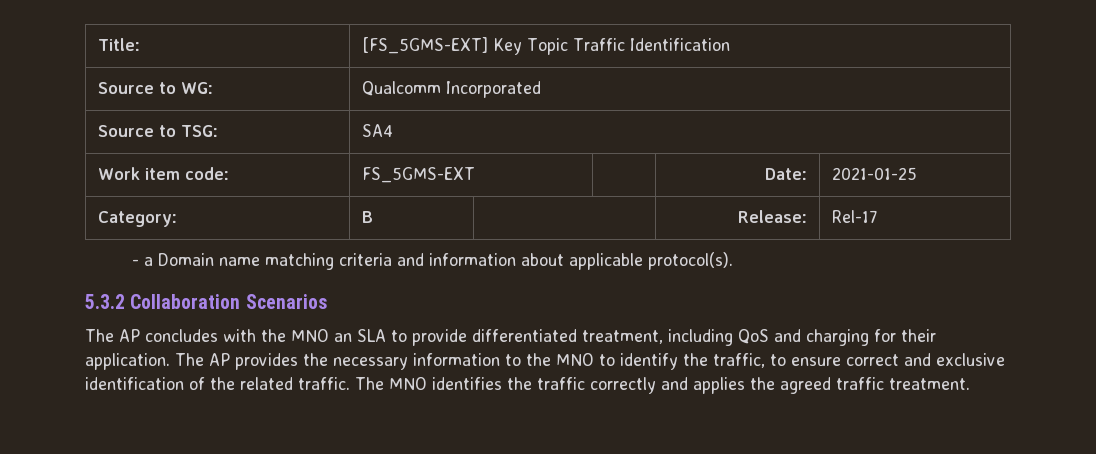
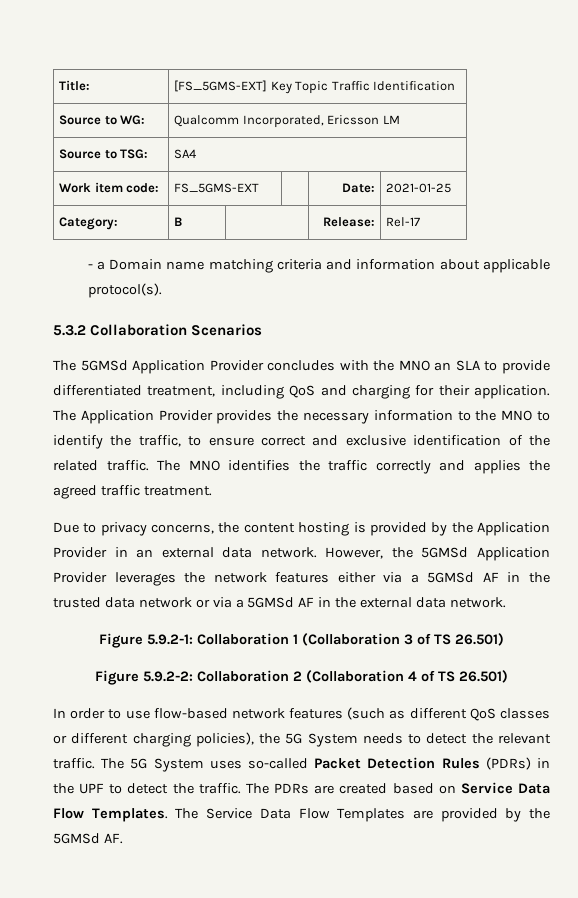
- Source to WG: | Qualcomm Incorporated
+ Source to WG: | Qualcomm Incorporated, Ericsson LM
- The AP concludes with the MNO an SLA to provide differentiated treatment, including QoS and charging for their application.
+ The 5GMSd Application Provider concludes with the MNO an SLA to provide differentiated treatment, including QoS and charging for their application.
- The AP provides the necessary information to the MNO to identify the traffic, to ensure correct and exclusive identification of the related traffic.
+ The Application Provider provides the necessary information to the MNO to identify the traffic, to ensure correct and exclusive identification of the related traffic.
+ Due to privacy concerns, the content hosting is provided by the Application Provider in an external data network. However, the 5GMSd Application Provider leverages the network features either via a 5GMSd AF in the trusted data network or via a 5GMSd AF in the external data network.
+ Figure 5.9.2-1: Collaboration 1 (Collaboration 3 of TS 26.501)
+ Figure 5.9.2-2: Collaboration 2 (Collaboration 4 of TS 26.501)
+ In order to use flow-based network features (such as different QoS classes or different charging policies), the 5G System needs to detect the relevant traffic. The 5G System uses so-called Packet Detection Rules (PDRs) in the UPF to detect the traffic. The PDRs are created based on Service Data Flow Templates. The Service Data Flow Templates are provided by the 5GMSd AF.

